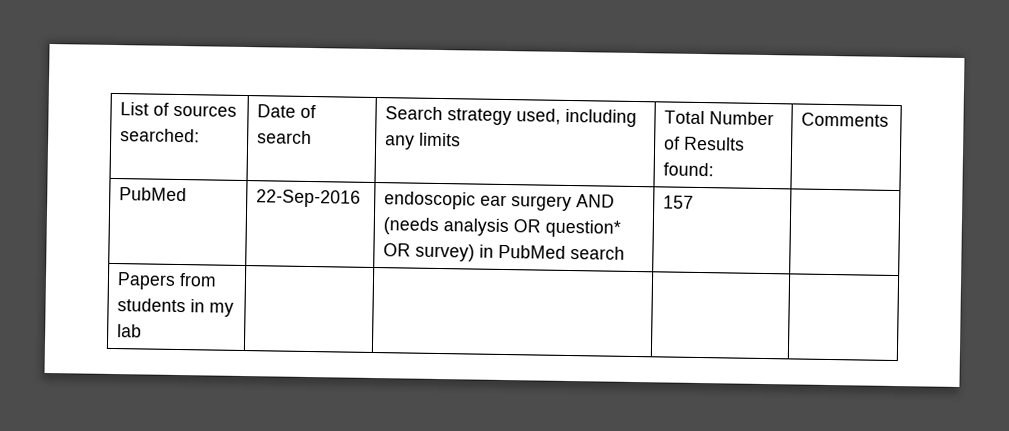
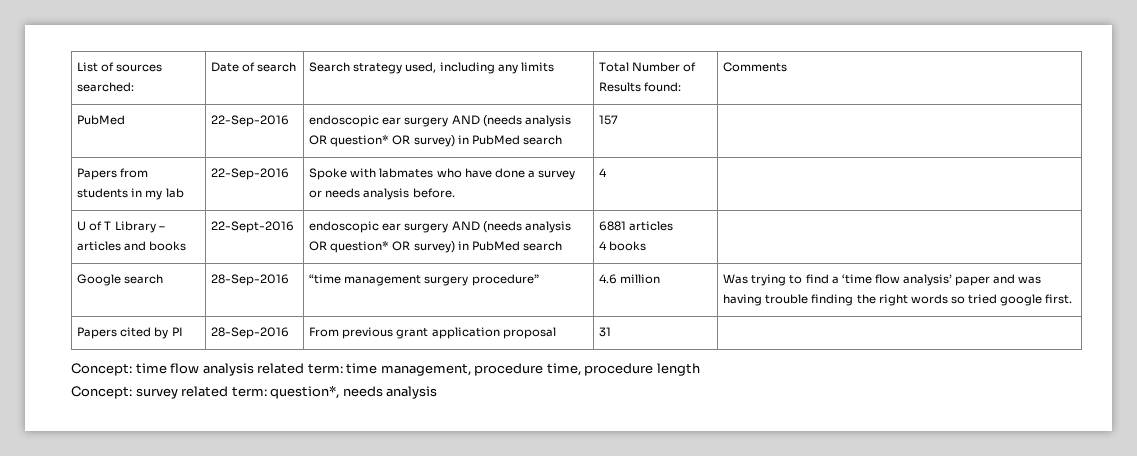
- Papers from students in my lab | | | |
+ Papers from students in my lab | 22-Sep-2016 | Spoke with labmates who have done a survey or needs analysis before. | 4 |
+ U of T Library – articles and books | 22-Sept-2016 | endoscopic ear surgery AND (needs analysis OR question* OR survey) in PubMed search | 6881 articles
+ 4 books |
+ Google search | 28-Sep-2016 | “time management surgery procedure” | 4.6 million | Was trying to find a ‘time flow analysis’ paper and was having trouble finding the right words so tried google first.
+ Papers cited by PI | 28-Sep-2016 | From previous grant application proposal | 31 |
+ Concept: time flow analysis related term: time management, procedure time, procedure length
+ Concept: survey related term: question*, needs analysis

